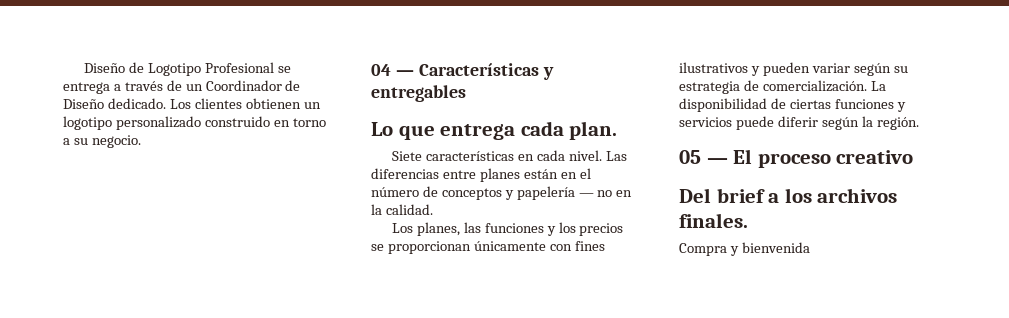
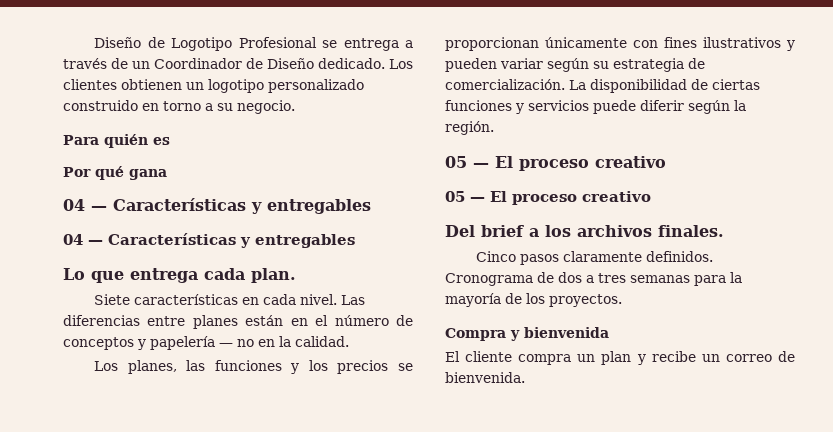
+ Para quién es
+ Por qué gana
+ 04 — Características y entregables
  La disponibilidad de ciertas funciones y servicios puede diferir según la región.
+ 05 — El proceso creativo
+ Cinco pasos claramente definidos. Cronograma de dos a tres semanas para la mayoría de los proyectos.
  Compra y bienvenida
+ El cliente compra un plan y recibe un correo de bienvenida.

